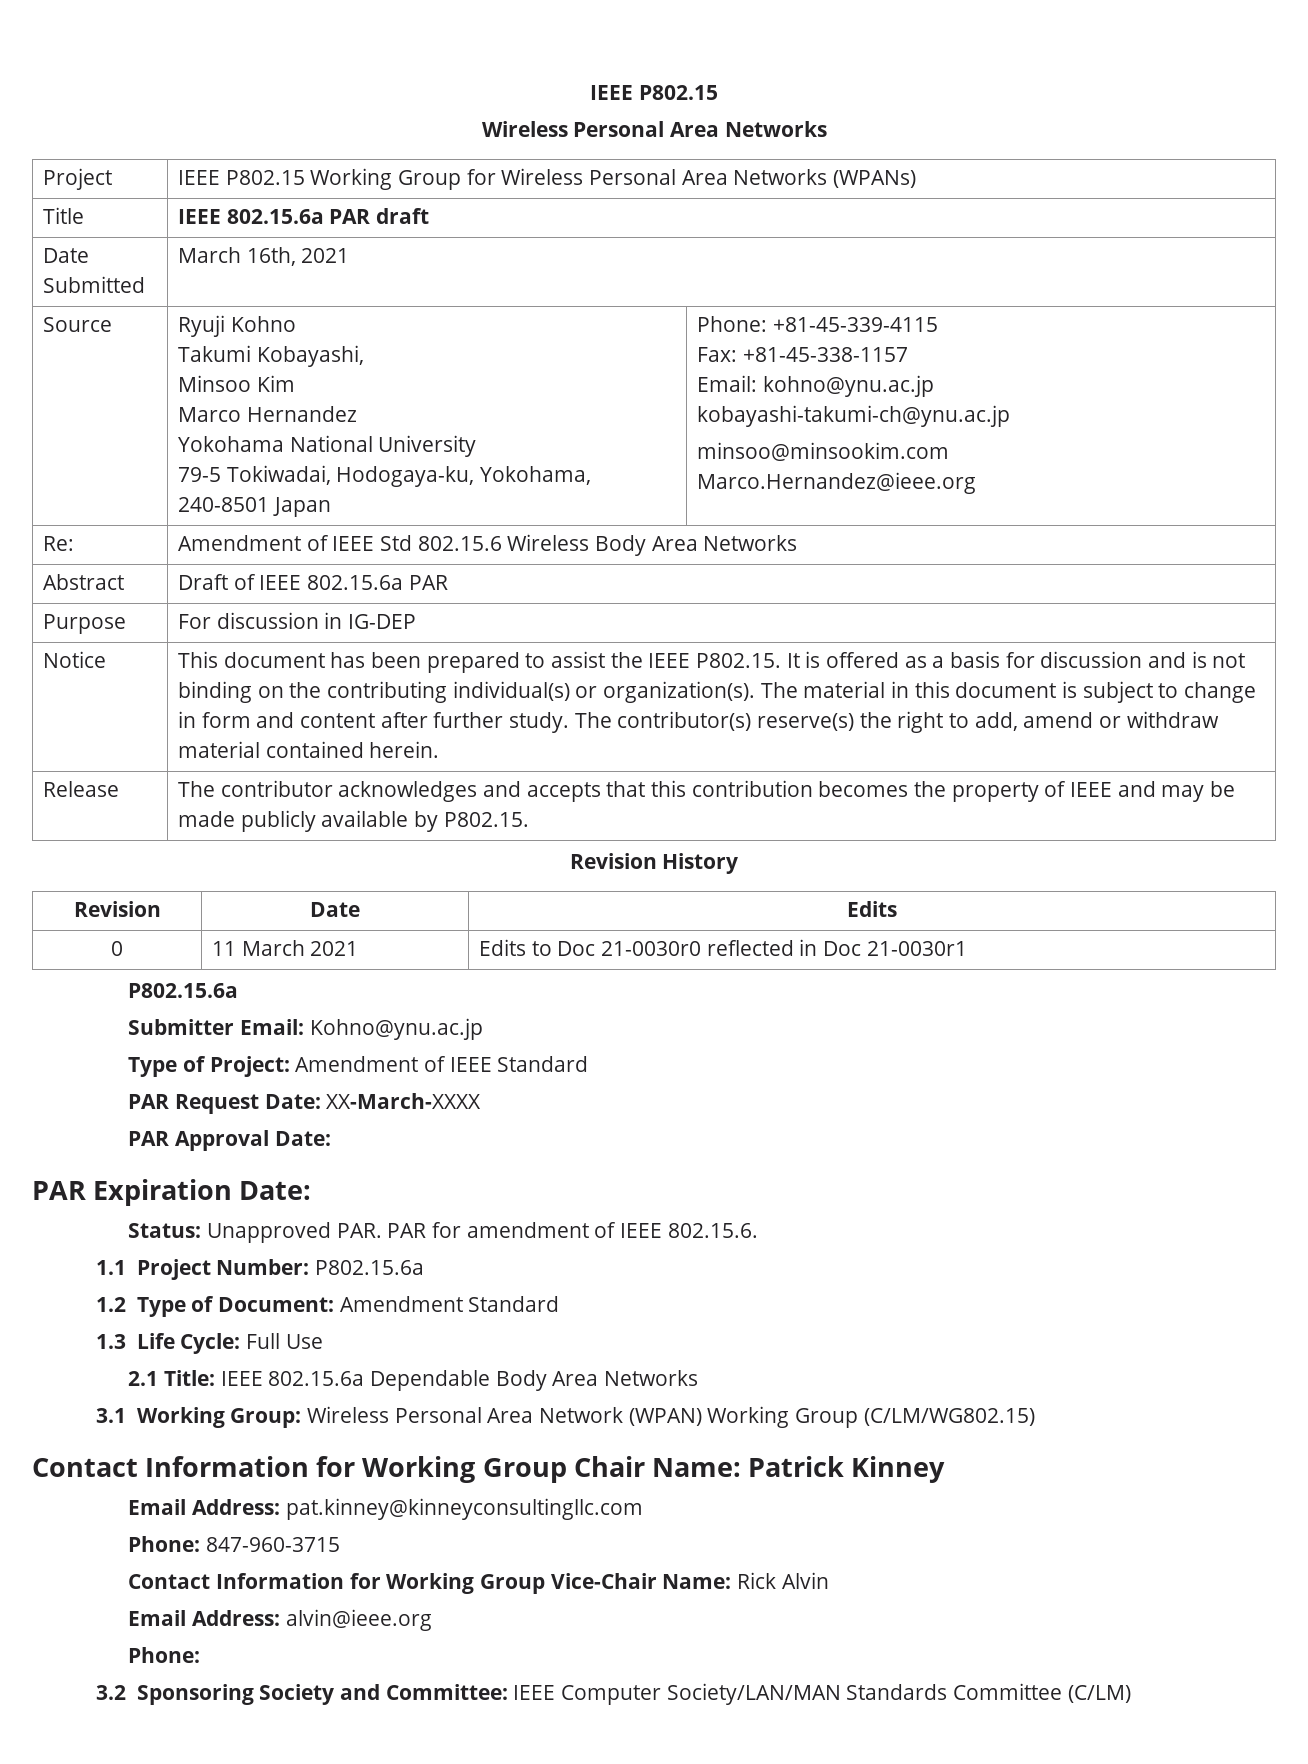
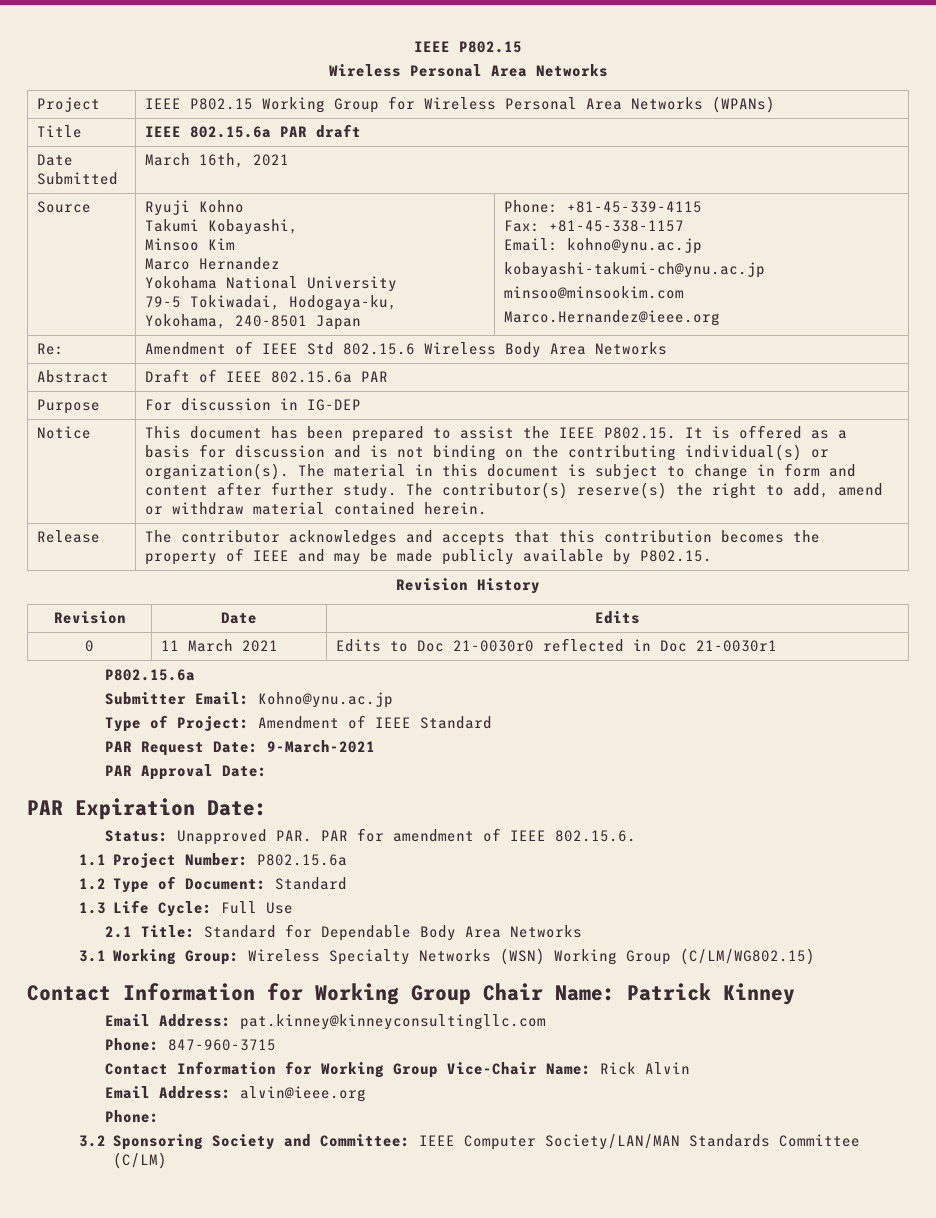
- PAR Request Date: XX-March-XXXX
+ PAR Request Date: 9-March-2021
- 1.2 Type of Document: Amendment Standard
+ 1.2 Type of Document: Standard
- 2.1 Title: IEEE 802.15.6a Dependable Body Area Networks
+ 2.1 Title: Standard for Dependable Body Area Networks
- 3.1 Working Group: Wireless Personal Area Network (WPAN) Working Group (C/LM/WG802.15)
+ 3.1 Working Group: Wireless Specialty Networks (WSN) Working Group (C/LM/WG802.15)

